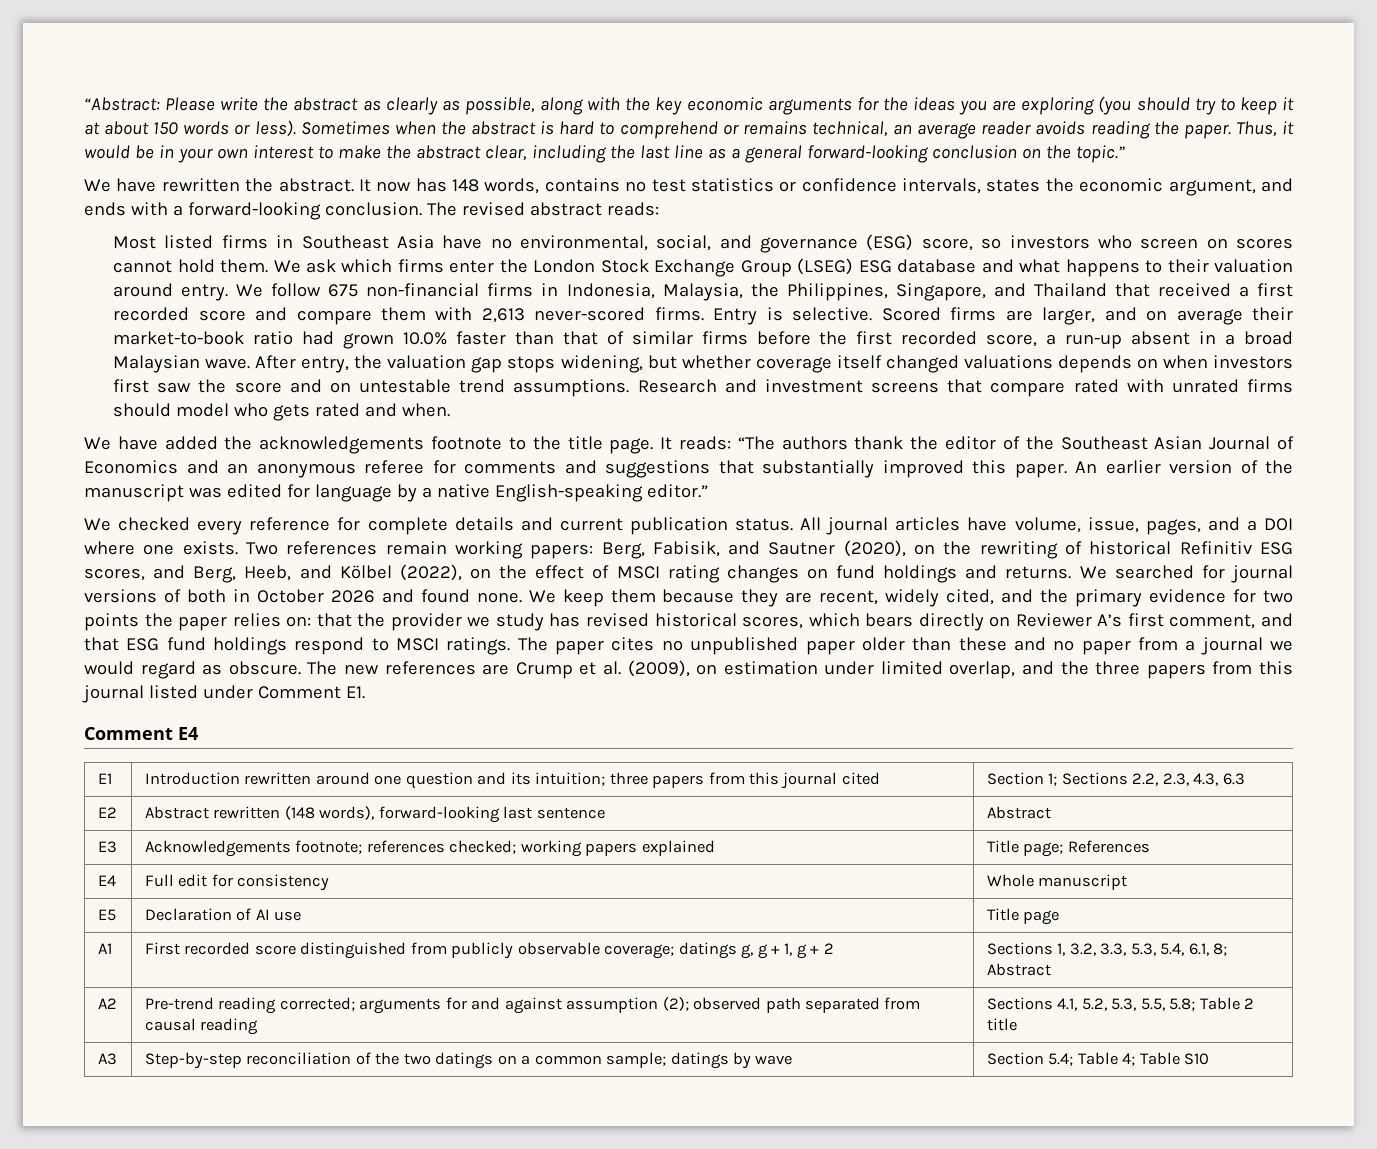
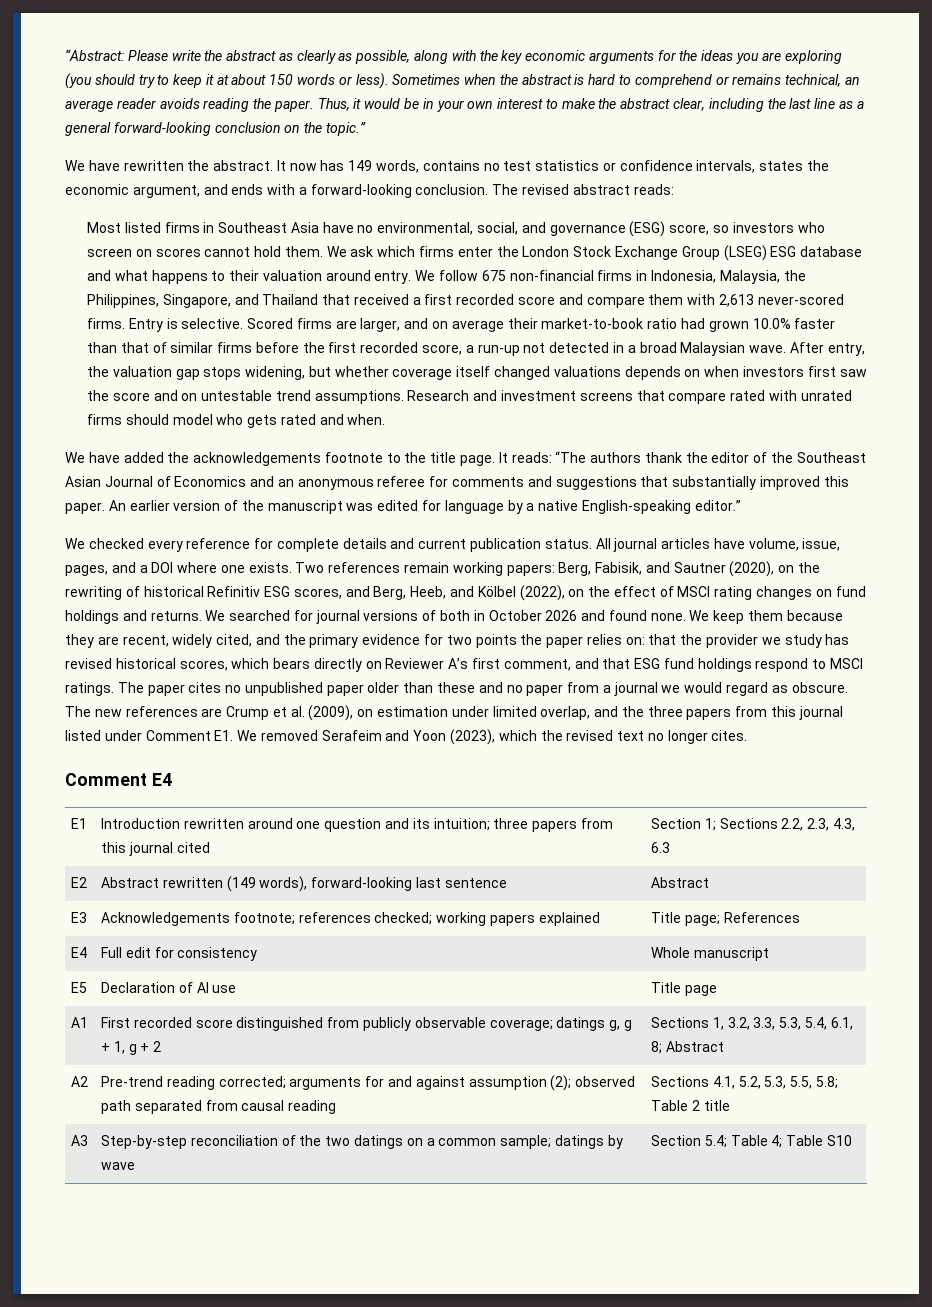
- It now has 148 words, contains no test statistics or confidence intervals, states the economic argument, and ends with a forward-looking conclusion.
+ It now has 149 words, contains no test statistics or confidence intervals, states the economic argument, and ends with a forward-looking conclusion.
- Scored firms are larger, and on average their market-to-book ratio had grown 10.0% faster than that of similar firms before the first recorded score, a run-up absent in a broad Malaysian wave.
+ Scored firms are larger, and on average their market-to-book ratio had grown 10.0% faster than that of similar firms before the first recorded score, a run-up not detected in a broad Malaysian wave.
- The new references are Crump et al. (2009), on estimation under limited overlap, and the three papers from this journal listed under Comment E1.
+ The new references are Crump et al. (2009), on estimation under limited overlap, and the three papers from this journal listed under Comment E1. We removed Serafeim and Yoon (2023), which the revised text no longer cites.
- E2 | Abstract rewritten (148 words), forward-looking last sentence | Abstract
+ E2 | Abstract rewritten (149 words), forward-looking last sentence | Abstract

